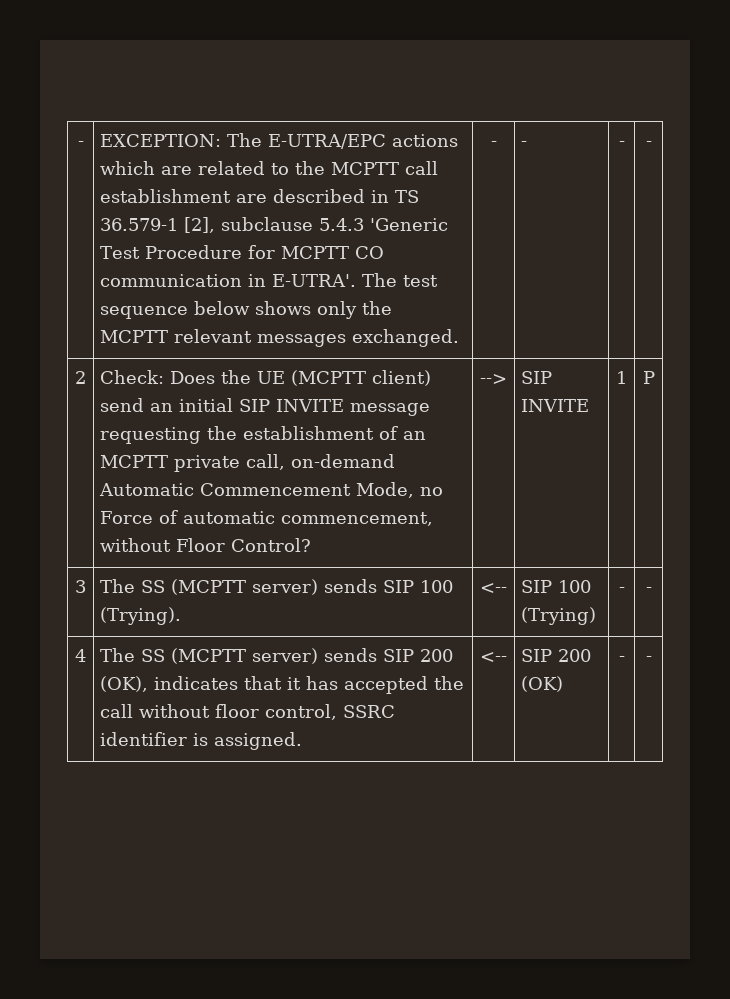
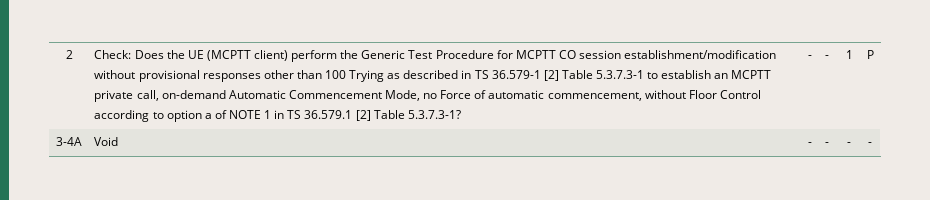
- - | EXCEPTION: The E-UTRA/EPC actions which are related to the MCPTT call establishment are described in TS 36.579-1 [2], subclause 5.4.3 'Generic Test Procedure for MCPTT CO communication in E-UTRA'. The test sequence below shows only the MCPTT relevant messages exchanged. | - | - | - | -
- 2 | Check: Does the UE (MCPTT client) send an initial SIP INVITE message requesting the establishment of an MCPTT private call, on-demand Automatic Commencement Mode, no Force of automatic commencement, without Floor Control? | --> | SIP INVITE | 1 | P
- 3 | The SS (MCPTT server) sends SIP 100 (Trying). | <-- | SIP 100 (Trying) | - | -
- 4 | The SS (MCPTT server) sends SIP 200 (OK), indicates that it has accepted the call without floor control, SSRC identifier is assigned. | <-- | SIP 200 (OK) | - | -
+ 2 | Check: Does the UE (MCPTT client) perform the Generic Test Procedure for MCPTT CO session establishment/modification without provisional responses other than 100 Trying as described in TS 36.579-1 [2] Table 5.3.7.3-1 to establish an MCPTT private call, on-demand Automatic Commencement Mode, no Force of automatic commencement, without Floor Control according to option a of NOTE 1 in TS 36.579.1 [2] Table 5.3.7.3-1? | - | - | 1 | P
+ 3-4A | Void | - | - | - | -

